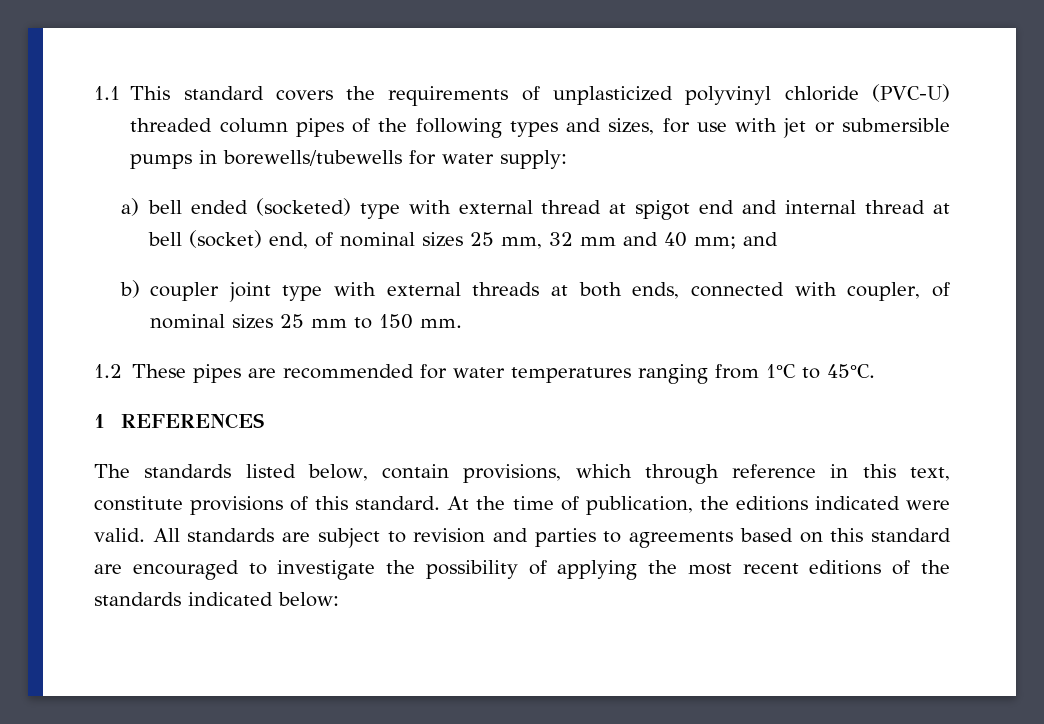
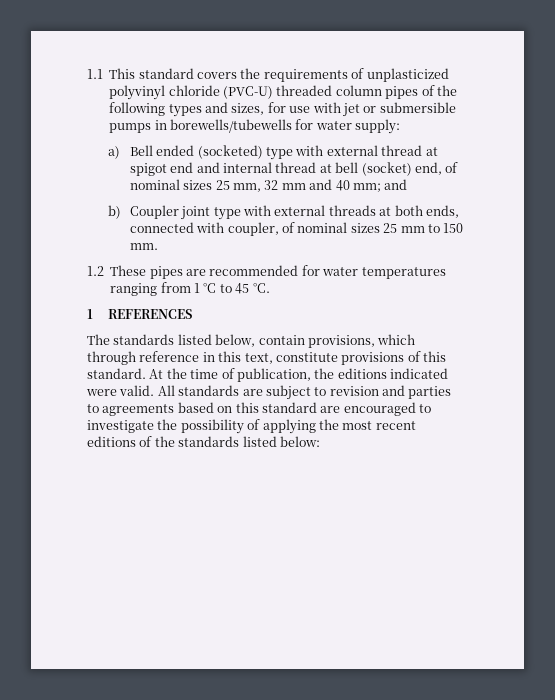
- a) bell ended (socketed) type with external thread at spigot end and internal thread at bell (socket) end, of nominal sizes 25 mm, 32 mm and 40 mm; and
+ a) Bell ended (socketed) type with external thread at spigot end and internal thread at bell (socket) end, of nominal sizes 25 mm, 32 mm and 40 mm; and
- b) coupler joint type with external threads at both ends, connected with coupler, of nominal sizes 25 mm to 150 mm.
+ b) Coupler joint type with external threads at both ends, connected with coupler, of nominal sizes 25 mm to 150 mm.
- 1.2 These pipes are recommended for water temperatures ranging from 1°C to 45°C.
+ 1.2 These pipes are recommended for water temperatures ranging from 1 °C to 45 °C.
- All standards are subject to revision and parties to agreements based on this standard are encouraged to investigate the possibility of applying the most recent editions of the standards indicated below:
+ All standards are subject to revision and parties to agreements based on this standard are encouraged to investigate the possibility of applying the most recent editions of the standards listed below:

